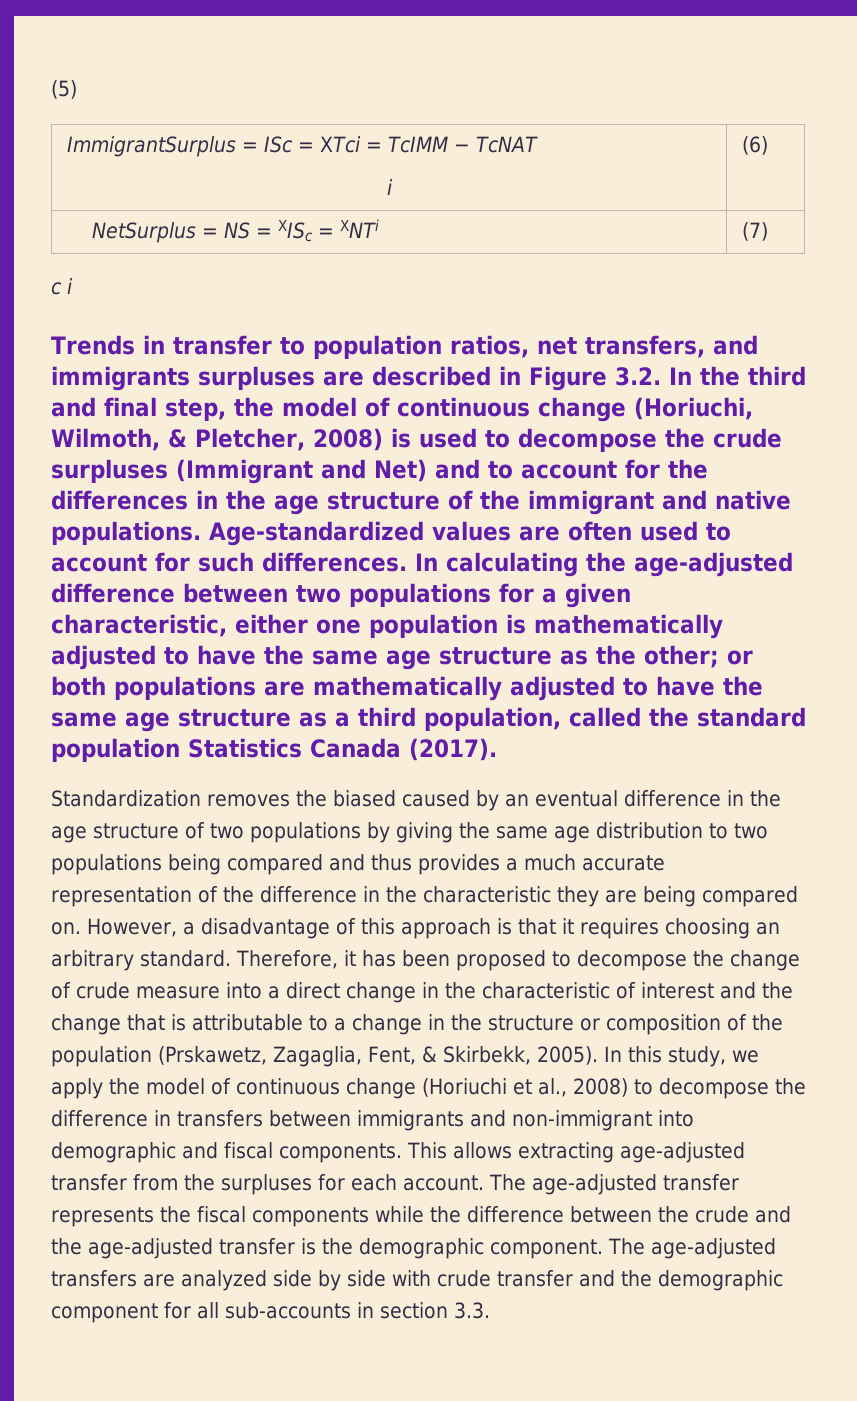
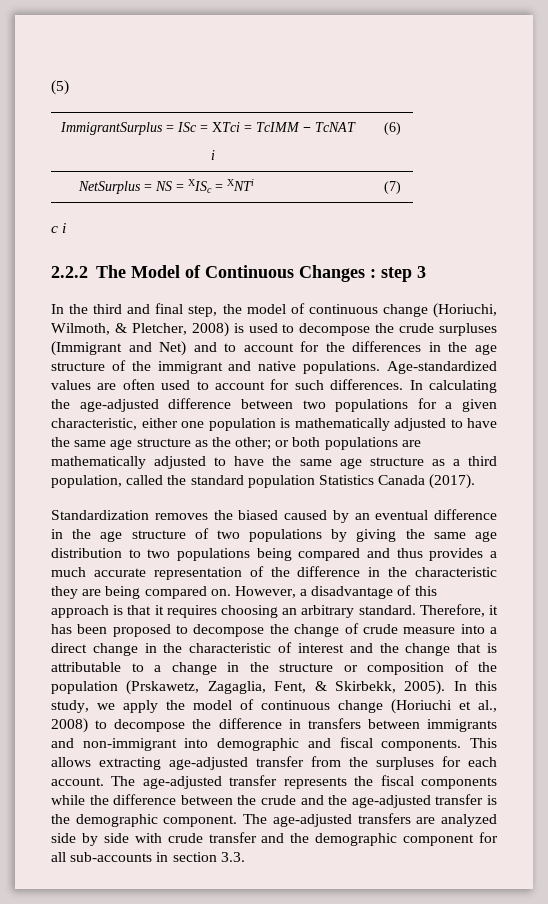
- Trends in transfer to population ratios, net transfers, and immigrants surpluses are described in Figure 3.2. In the third and final step, the model of continuous change (Horiuchi, Wilmoth, & Pletcher, 2008) is used to decompose the crude surpluses (Immigrant and Net) and to account for the differences in the age structure of the immigrant and native populations.
+ 2.2.2 The Model of Continuous Changes : step 3
+ In the third and final step, the model of continuous change (Horiuchi, Wilmoth, & Pletcher, 2008) is used to decompose the crude surpluses (Immigrant and Net) and to account for the differences in the age structure of the immigrant and native populations.

